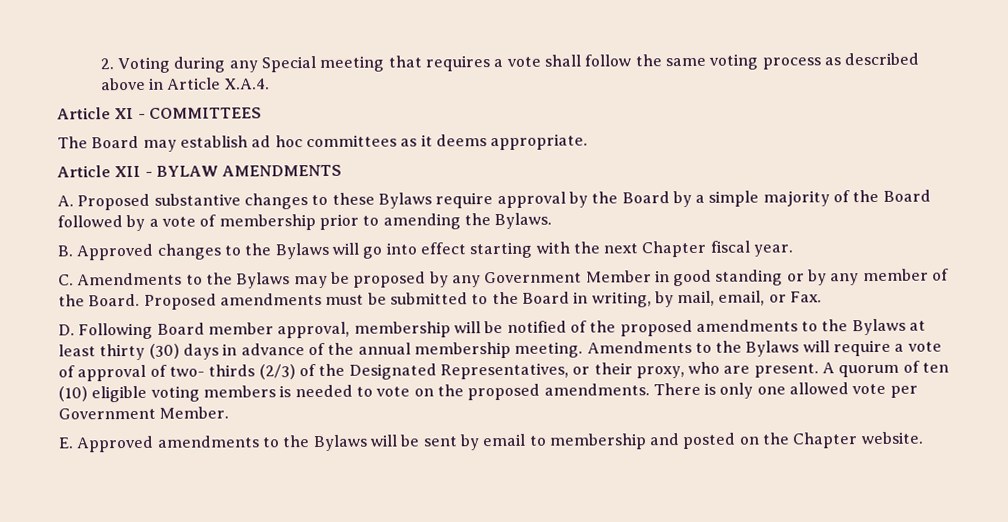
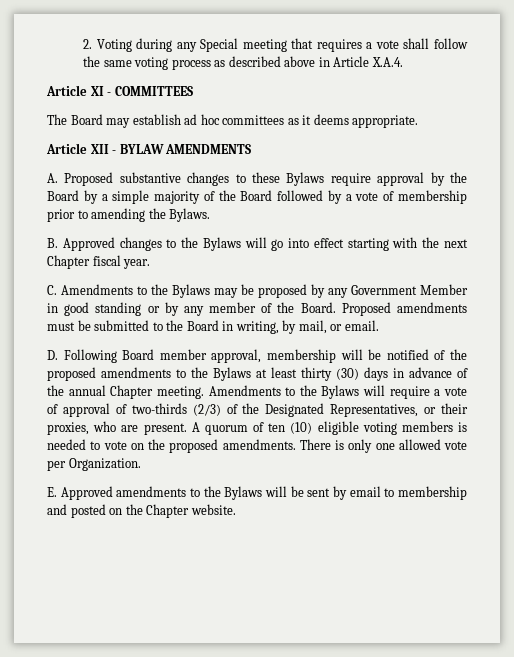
- Proposed amendments must be submitted to the Board in writing, by mail, email, or Fax.
+ Proposed amendments must be submitted to the Board in writing, by mail, or email.
- D. Following Board member approval, membership will be notified of the proposed amendments to the Bylaws at least thirty (30) days in advance of the annual membership meeting.
+ D. Following Board member approval, membership will be notified of the proposed amendments to the Bylaws at least thirty (30) days in advance of the annual Chapter meeting.
- Amendments to the Bylaws will require a vote of approval of two- thirds (2/3) of the Designated Representatives, or their proxy, who are present.
+ Amendments to the Bylaws will require a vote of approval of two-thirds (2/3) of the Designated Representatives, or their proxies, who are present.
- There is only one allowed vote per Government Member.
+ There is only one allowed vote per Organization.

